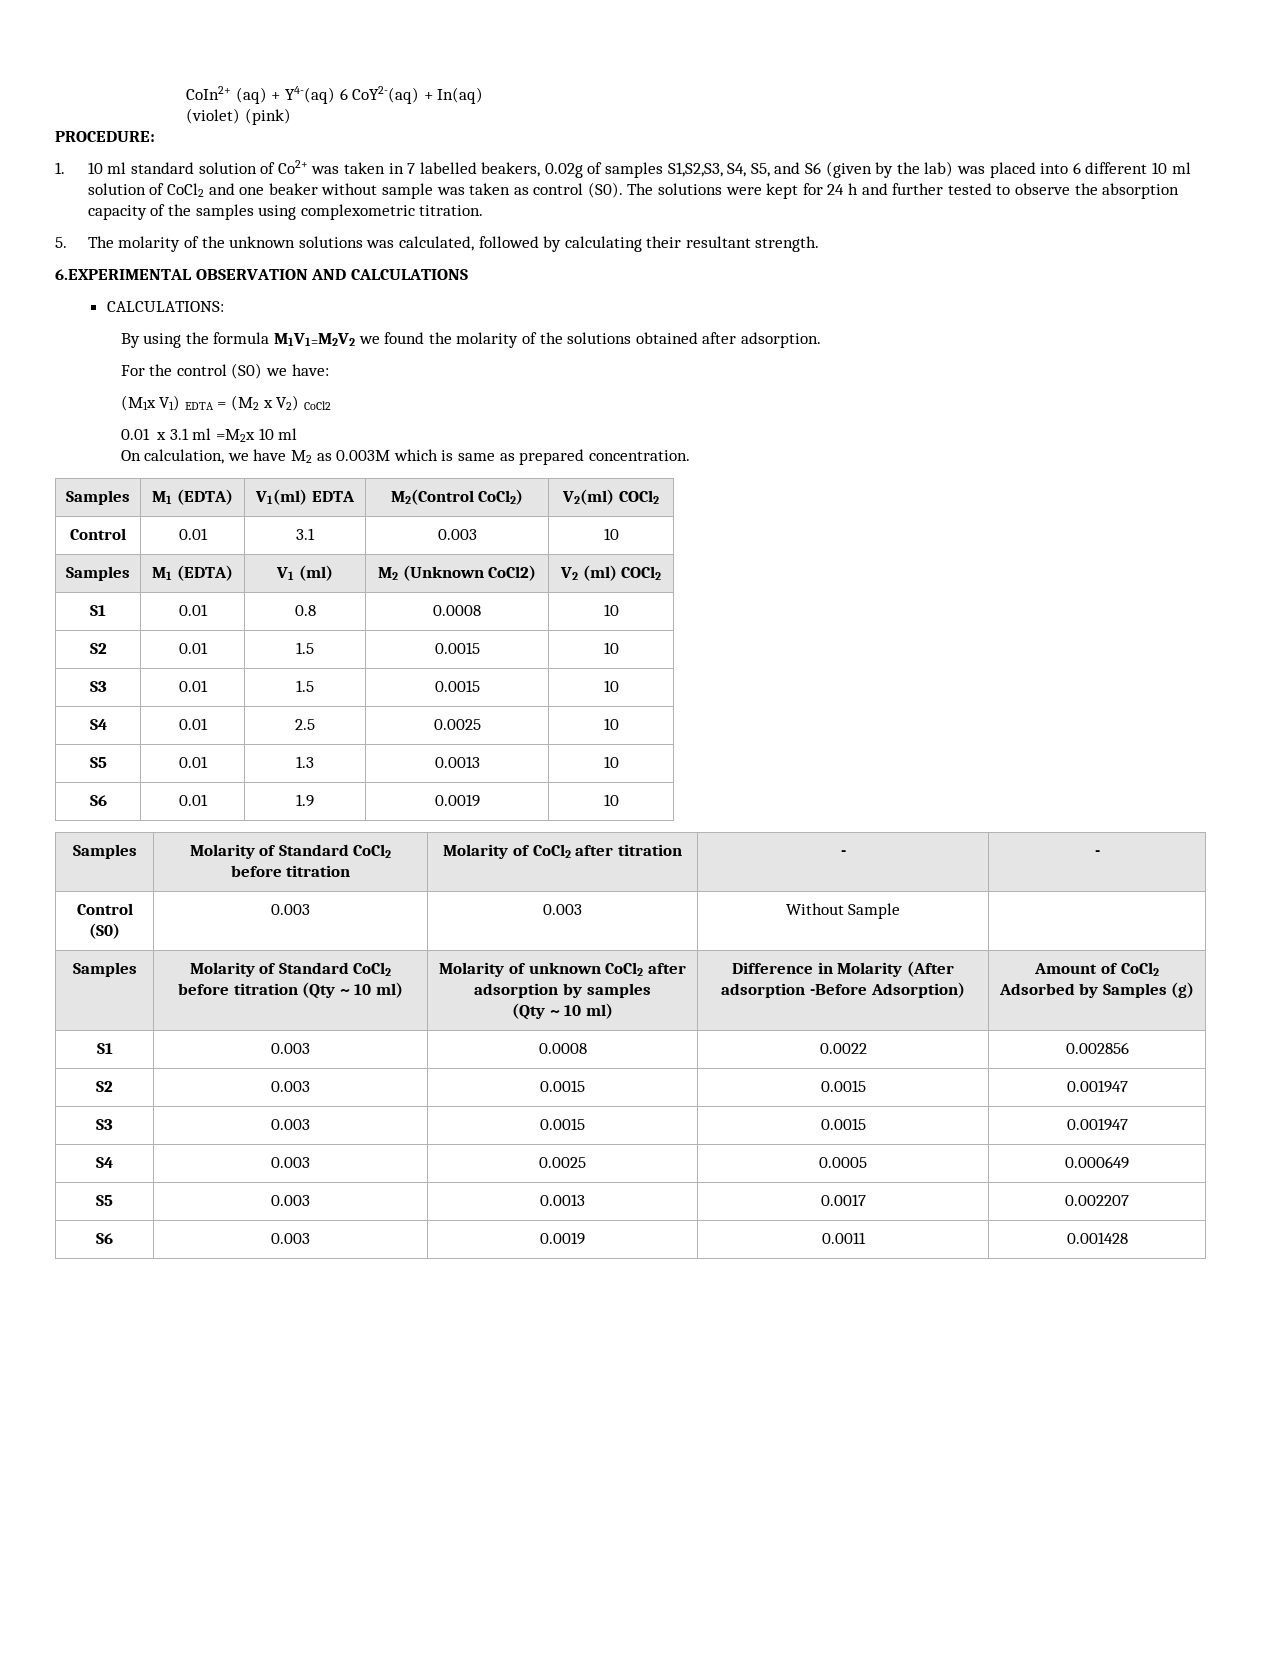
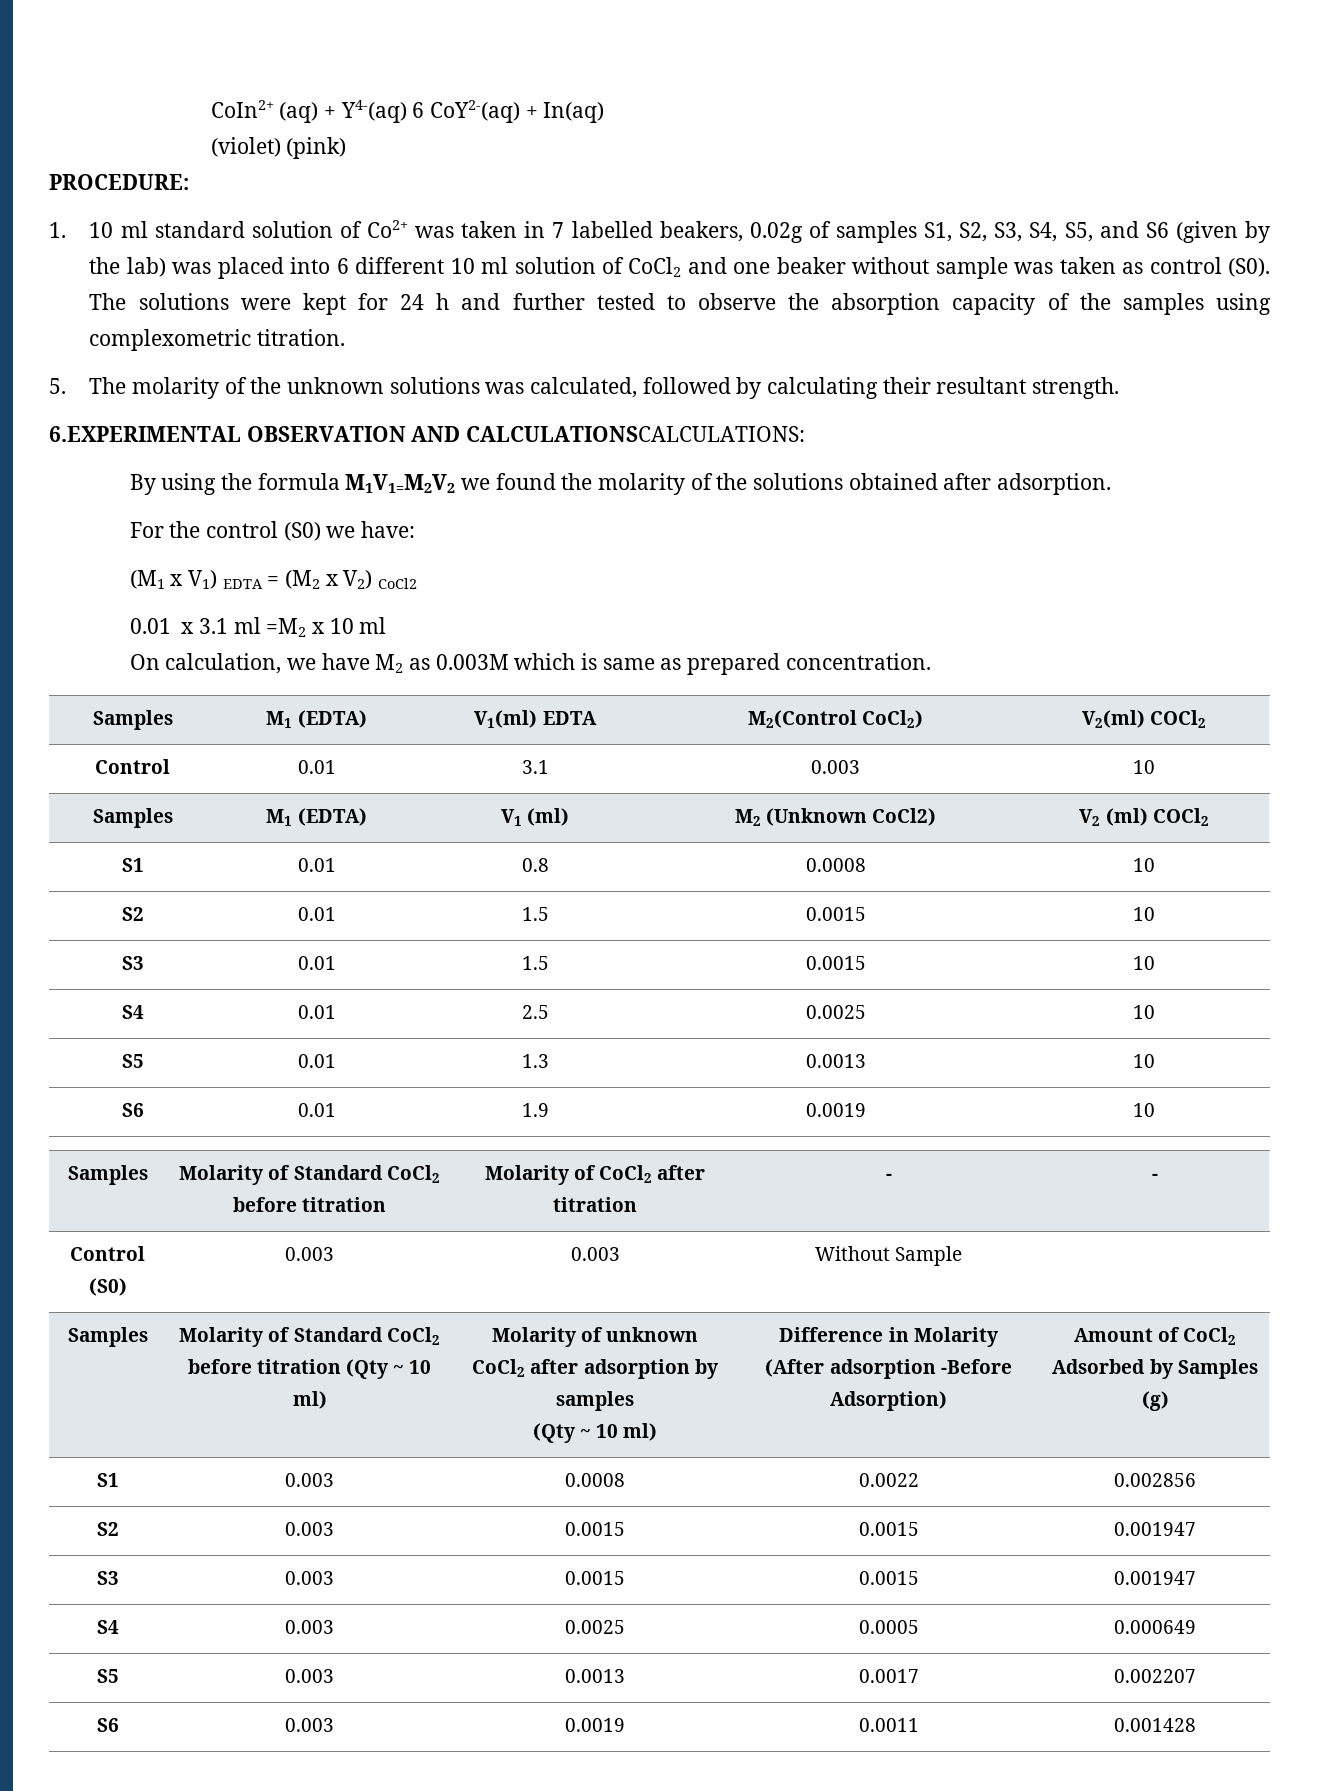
- 1. 10 ml standard solution of Co2+ was taken in 7 labelled beakers, 0.02g of samples S1,S2,S3, S4, S5, and S6 (given by the lab) was placed into 6 different 10 ml solution of CoCl2 and one beaker without sample was taken as control (S0). The solutions were kept for 24 h and further tested to observe the absorption capacity of the samples using complexometric titration.
+ 1. 10 ml standard solution of Co2+ was taken in 7 labelled beakers, 0.02g of samples S1, S2, S3, S4, S5, and S6 (given by the lab) was placed into 6 different 10 ml solution of CoCl2 and one beaker without sample was taken as control (S0). The solutions were kept for 24 h and further tested to observe the absorption capacity of the samples using complexometric titration.
- 6.EXPERIMENTAL OBSERVATION AND CALCULATIONS
- CALCULATIONS:
+ 6.EXPERIMENTAL OBSERVATION AND CALCULATIONSCALCULATIONS:
- (M1x V1) EDTA = (M2 x V2) CoCl2
+ (M1 x V1) EDTA = (M2 x V2) CoCl2
- 0.01 x 3.1 ml =M2x 10 ml
+ 0.01 x 3.1 ml =M2 x 10 ml

